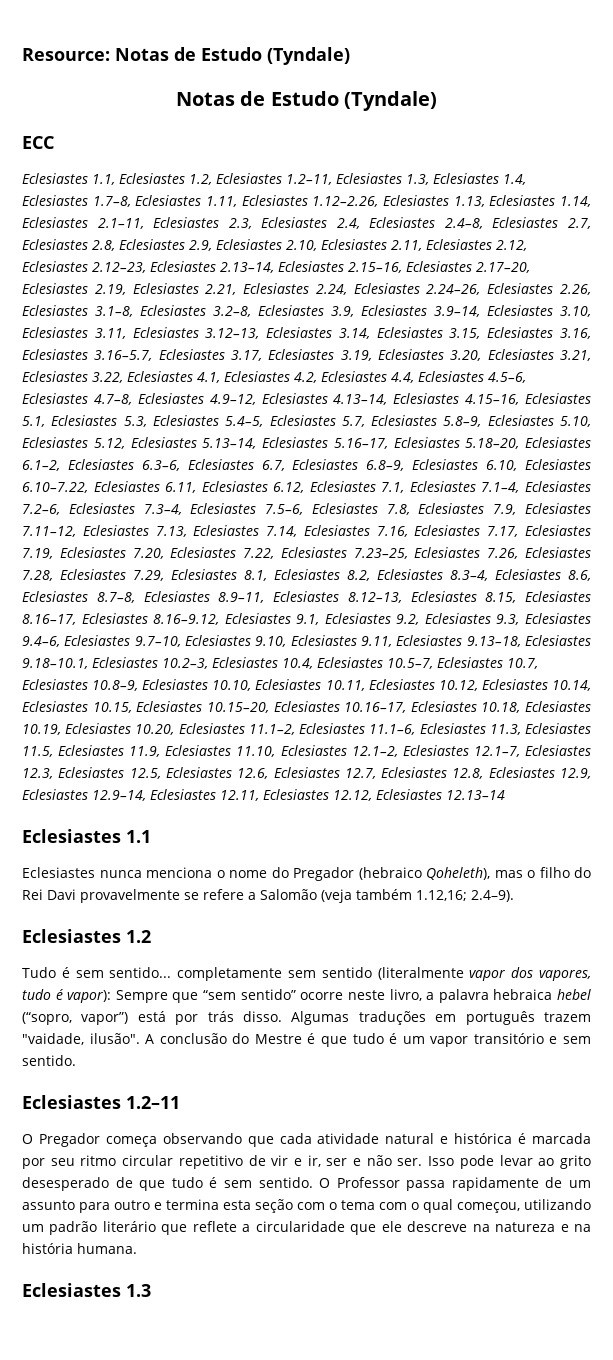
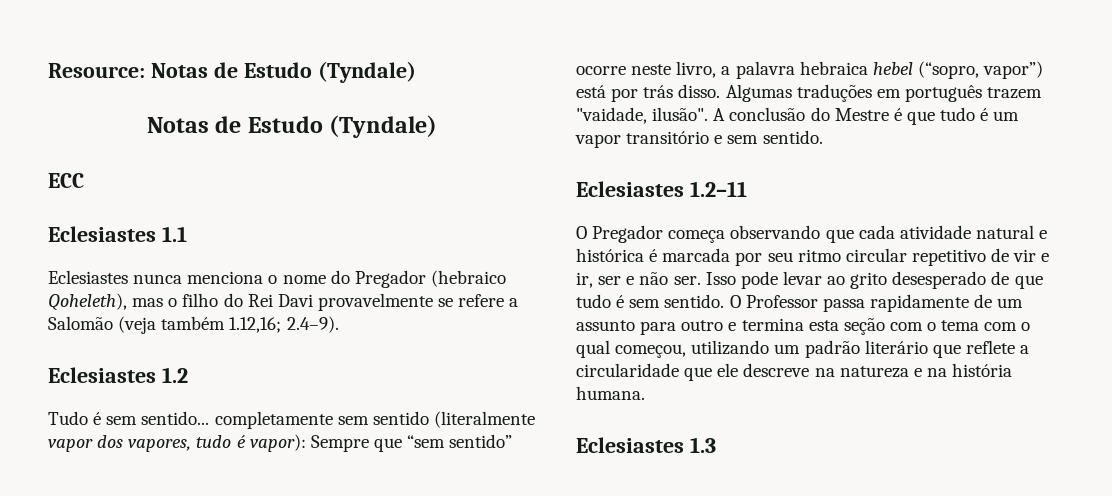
- Eclesiastes 1.1, Eclesiastes 1.2, Eclesiastes 1.2–11, Eclesiastes 1.3, Eclesiastes 1.4, Eclesiastes 1.7–8, Eclesiastes 1.11, Eclesiastes 1.12–2.26, Eclesiastes 1.13, Eclesiastes 1.14, Eclesiastes 2.1–11, Eclesiastes 2.3, Eclesiastes 2.4, Eclesiastes 2.4–8, Eclesiastes 2.7, Eclesiastes 2.8, Eclesiastes 2.9, Eclesiastes 2.10, Eclesiastes 2.11, Eclesiastes 2.12, Eclesiastes 2.12–23, Eclesiastes 2.13–14, Eclesiastes 2.15–16, Eclesiastes 2.17–20, Eclesiastes 2.19, Eclesiastes 2.21, Eclesiastes 2.24, Eclesiastes 2.24–26, Eclesiastes 2.26, Eclesiastes 3.1–8, Eclesiastes 3.2–8, Eclesiastes 3.9, Eclesiastes 3.9–14, Eclesiastes 3.10, Eclesiastes 3.11, Eclesiastes 3.12–13, Eclesiastes 3.14, Eclesiastes 3.15, Eclesiastes 3.16, Eclesiastes 3.16–5.7, Eclesiastes 3.17, Eclesiastes 3.19, Eclesiastes 3.20, Eclesiastes 3.21, Eclesiastes 3.22, Eclesiastes 4.1, Eclesiastes 4.2, Eclesiastes 4.4, Eclesiastes 4.5–6, Eclesiastes 4.7–8, Eclesiastes 4.9–12, Eclesiastes 4.13–14, Eclesiastes 4.15–16, Eclesiastes 5.1, Eclesiastes 5.3, Eclesiastes 5.4–5, Eclesiastes 5.7, Eclesiastes 5.8–9, Eclesiastes 5.10, Eclesiastes 5.12, Eclesiastes 5.13–14, Eclesiastes 5.16–17, Eclesiastes 5.18–20, Eclesiastes 6.1–2, Eclesiastes 6.3–6, Eclesiastes 6.7, Eclesiastes 6.8–9, Eclesiastes 6.10, Eclesiastes 6.10–7.22, Eclesiastes 6.11, Eclesiastes 6.12, Eclesiastes 7.1, Eclesiastes 7.1–4, Eclesiastes 7.2–6, Eclesiastes 7.3–4, Eclesiastes 7.5–6, Eclesiastes 7.8, Eclesiastes 7.9, Eclesiastes 7.11–12, Eclesiastes 7.13, Eclesiastes 7.14, Eclesiastes 7.16, Eclesiastes 7.17, Eclesiastes 7.19, Eclesiastes 7.20, Eclesiastes 7.22, Eclesiastes 7.23–25, Eclesiastes 7.26, Eclesiastes 7.28, Eclesiastes 7.29, Eclesiastes 8.1, Eclesiastes 8.2, Eclesiastes 8.3–4, Eclesiastes 8.6, Eclesiastes 8.7–8, Eclesiastes 8.9–11, Eclesiastes 8.12–13, Eclesiastes 8.15, Eclesiastes 8.16–17, Eclesiastes 8.16–9.12, Eclesiastes 9.1, Eclesiastes 9.2, Eclesiastes 9.3, Eclesiastes 9.4–6, Eclesiastes 9.7–10, Eclesiastes 9.10, Eclesiastes 9.11, Eclesiastes 9.13–18, Eclesiastes 9.18–10.1, Eclesiastes 10.2–3, Eclesiastes 10.4, Eclesiastes 10.5–7, Eclesiastes 10.7, Eclesiastes 10.8–9, Eclesiastes 10.10, Eclesiastes 10.11, Eclesiastes 10.12, Eclesiastes 10.14, Eclesiastes 10.15, Eclesiastes 10.15–20, Eclesiastes 10.16–17, Eclesiastes 10.18, Eclesiastes 10.19, Eclesiastes 10.20, Eclesiastes 11.1–2, Eclesiastes 11.1–6, Eclesiastes 11.3, Eclesiastes 11.5, Eclesiastes 11.9, Eclesiastes 11.10, Eclesiastes 12.1–2, Eclesiastes 12.1–7, Eclesiastes 12.3, Eclesiastes 12.5, Eclesiastes 12.6, Eclesiastes 12.7, Eclesiastes 12.8, Eclesiastes 12.9, Eclesiastes 12.9–14, Eclesiastes 12.11, Eclesiastes 12.12, Eclesiastes 12.13–14

